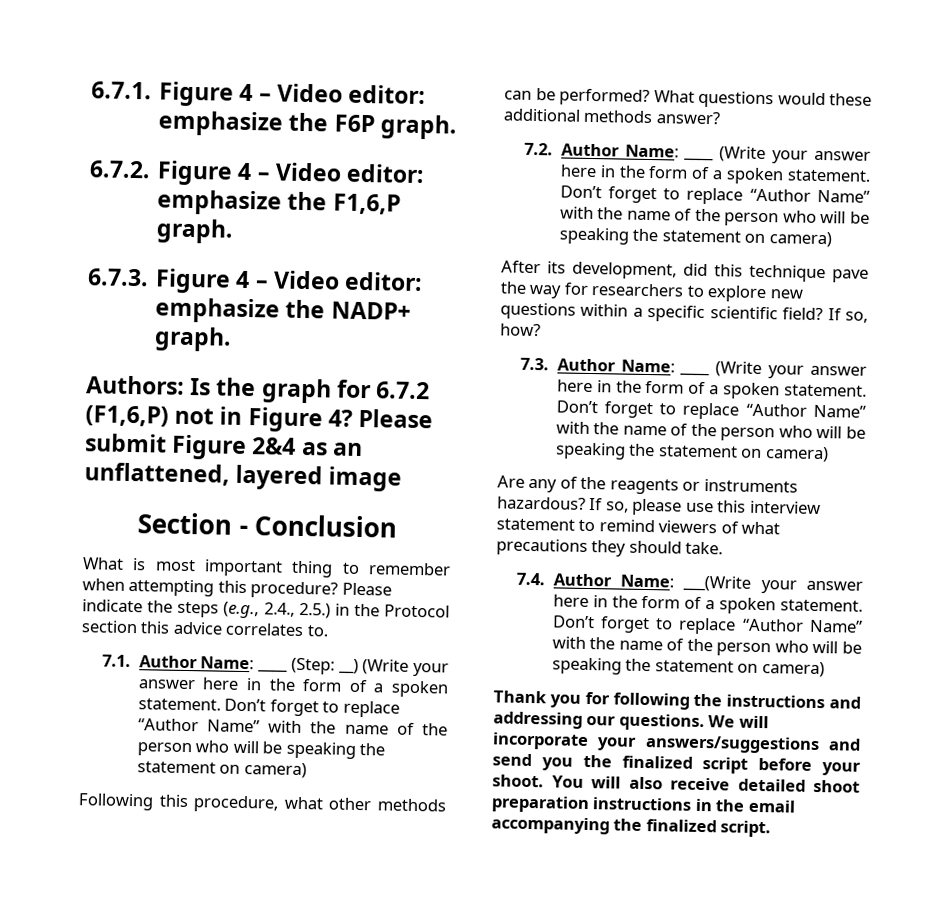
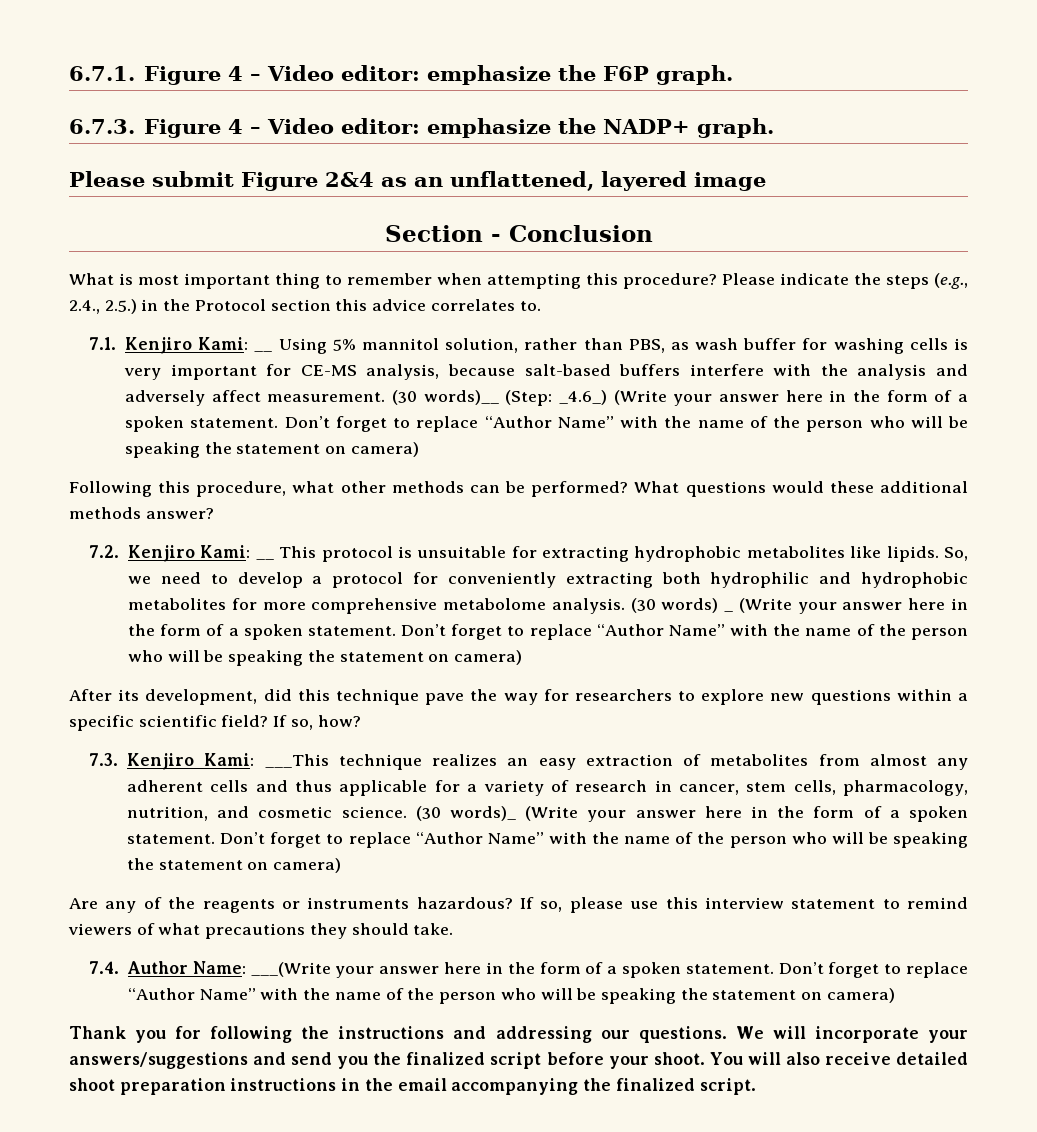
- 6.7.2. Figure 4 – Video editor: emphasize the F1,6,P graph.
  6.7.3. Figure 4 – Video editor: emphasize the NADP+ graph.
- Authors: Is the graph for 6.7.2 (F1,6,P) not in Figure 4? Please submit Figure 2&4 as an unflattened, layered image
+ Please submit Figure 2&4 as an unflattened, layered image
- 7.1. Author Name: ____ (Step: __) (Write your answer here in the form of a spoken statement.
+ 7.1. Kenjiro Kami: __ Using 5% mannitol solution, rather than PBS, as wash buffer for washing cells is very important for CE-MS analysis, because salt-based buffers interfere with the analysis and adversely affect measurement. (30 words)__ (Step: _4.6_) (Write your answer here in the form of a spoken statement.
- 7.2. Author Name: ____ (Write your answer here in the form of a spoken statement.
+ 7.2. Kenjiro Kami: __ This protocol is unsuitable for extracting hydrophobic metabolites like lipids. So, we need to develop a protocol for conveniently extracting both hydrophilic and hydrophobic metabolites for more comprehensive metabolome analysis. (30 words) _ (Write your answer here in the form of a spoken statement.
- 7.3. Author Name: ____ (Write your answer here in the form of a spoken statement.
+ 7.3. Kenjiro Kami: ___This technique realizes an easy extraction of metabolites from almost any adherent cells and thus applicable for a variety of research in cancer, stem cells, pharmacology, nutrition, and cosmetic science. (30 words)_ (Write your answer here in the form of a spoken statement.

